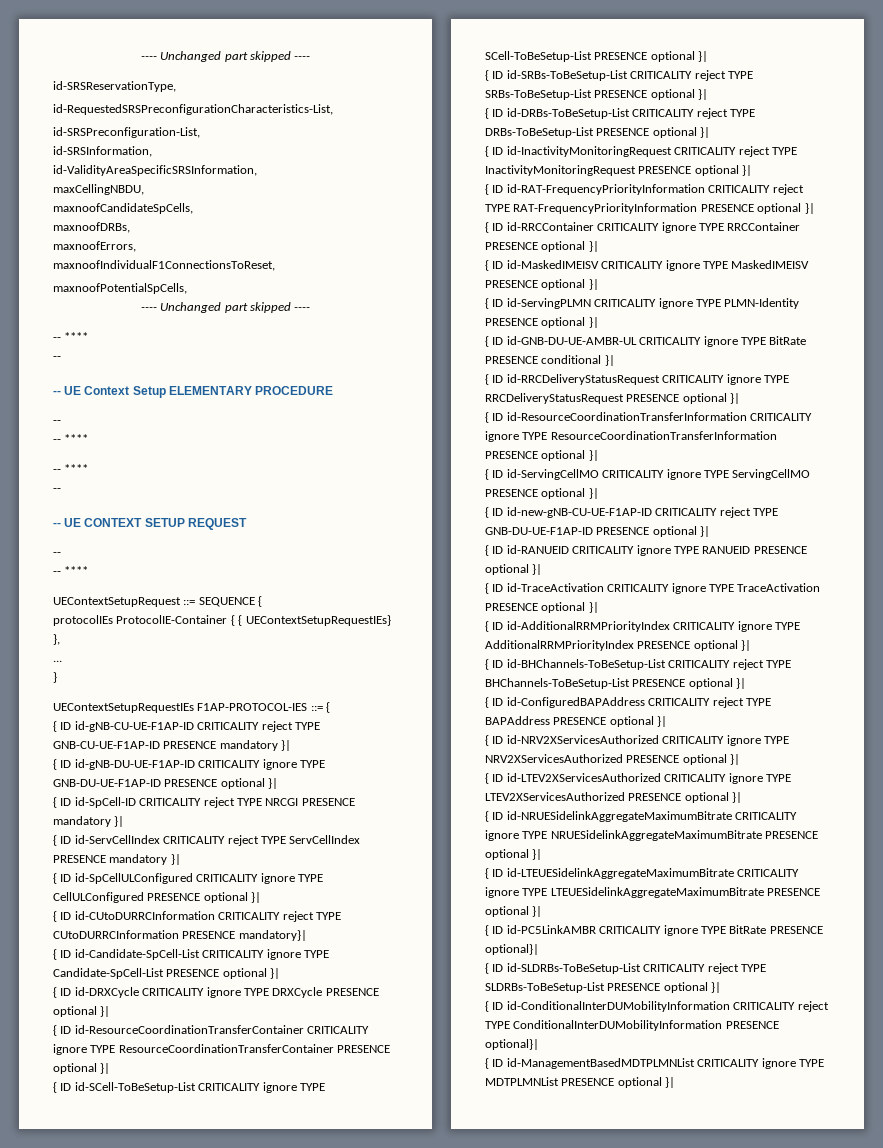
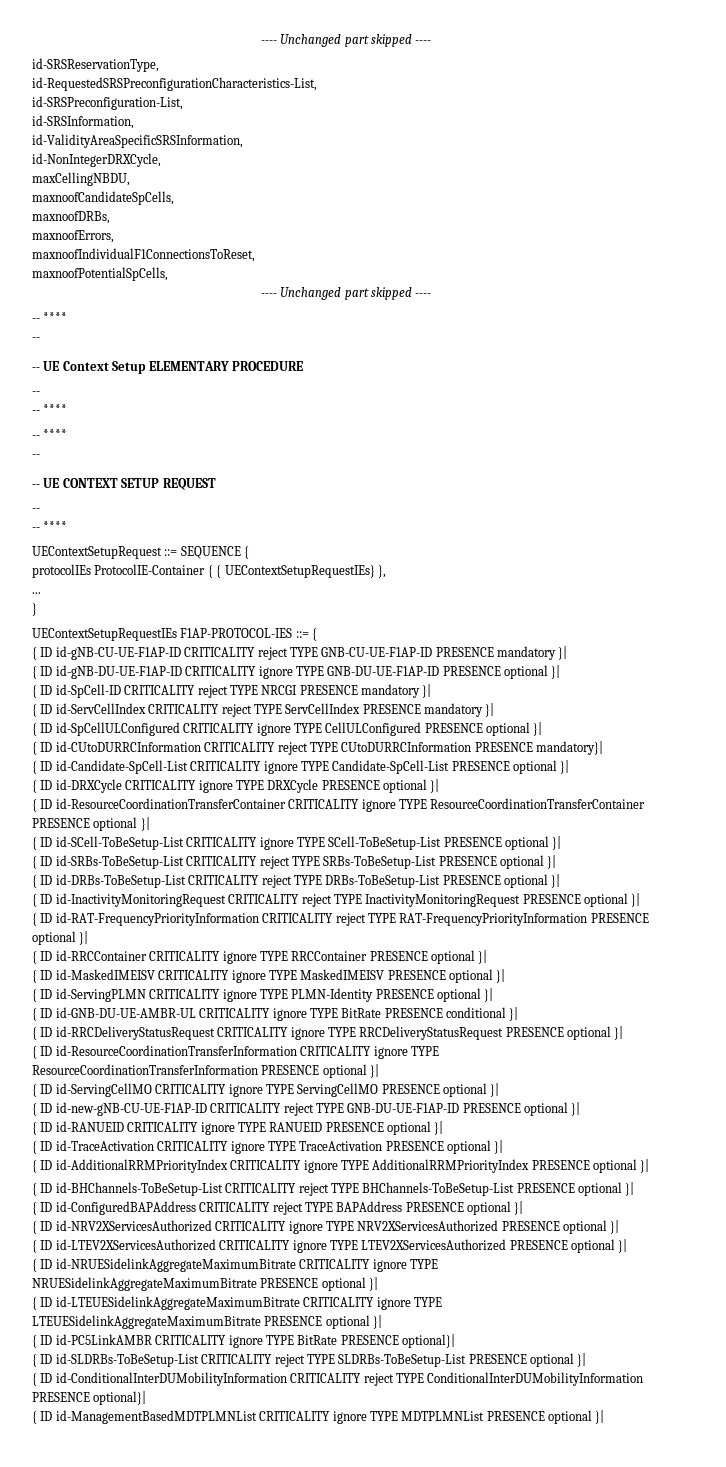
+ id-NonIntegerDRXCycle,

